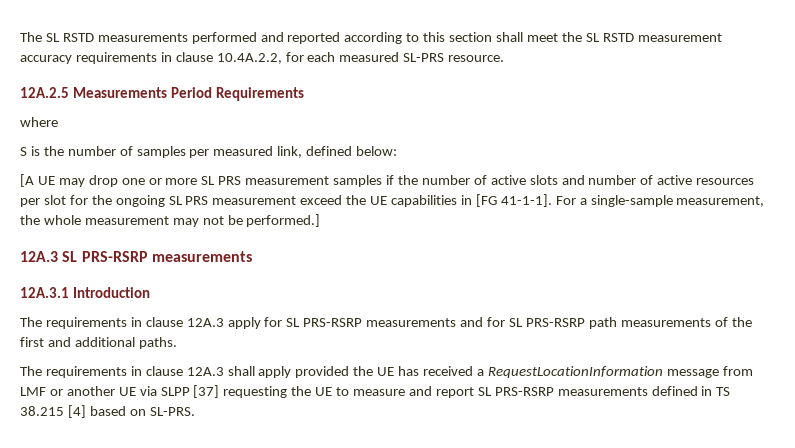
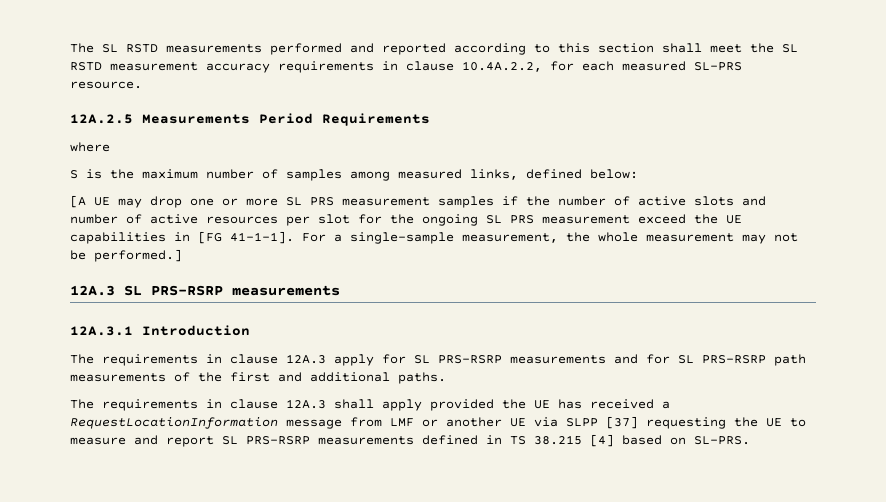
- S is the number of samples per measured link, defined below:
+ S is the maximum number of samples among measured links, defined below:

